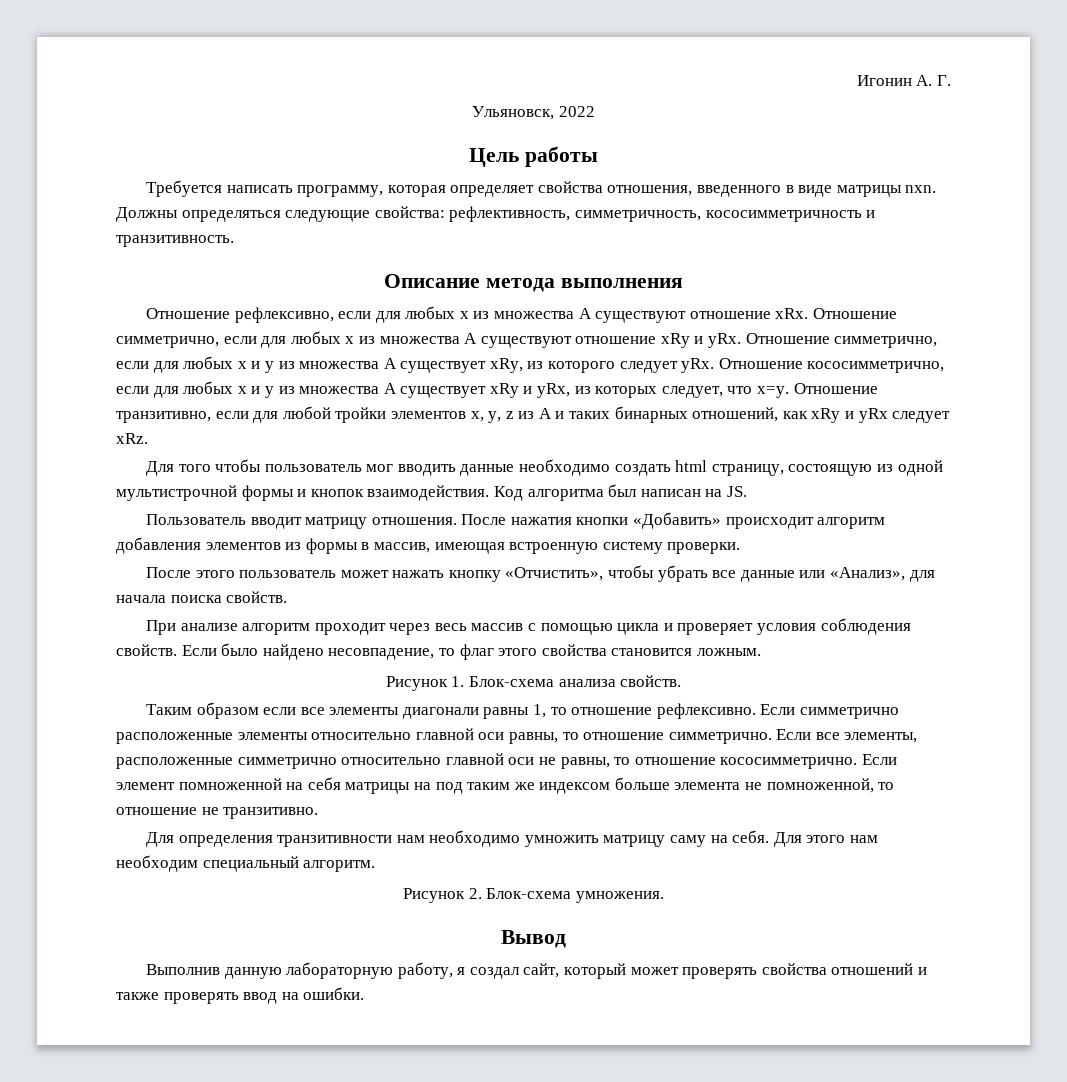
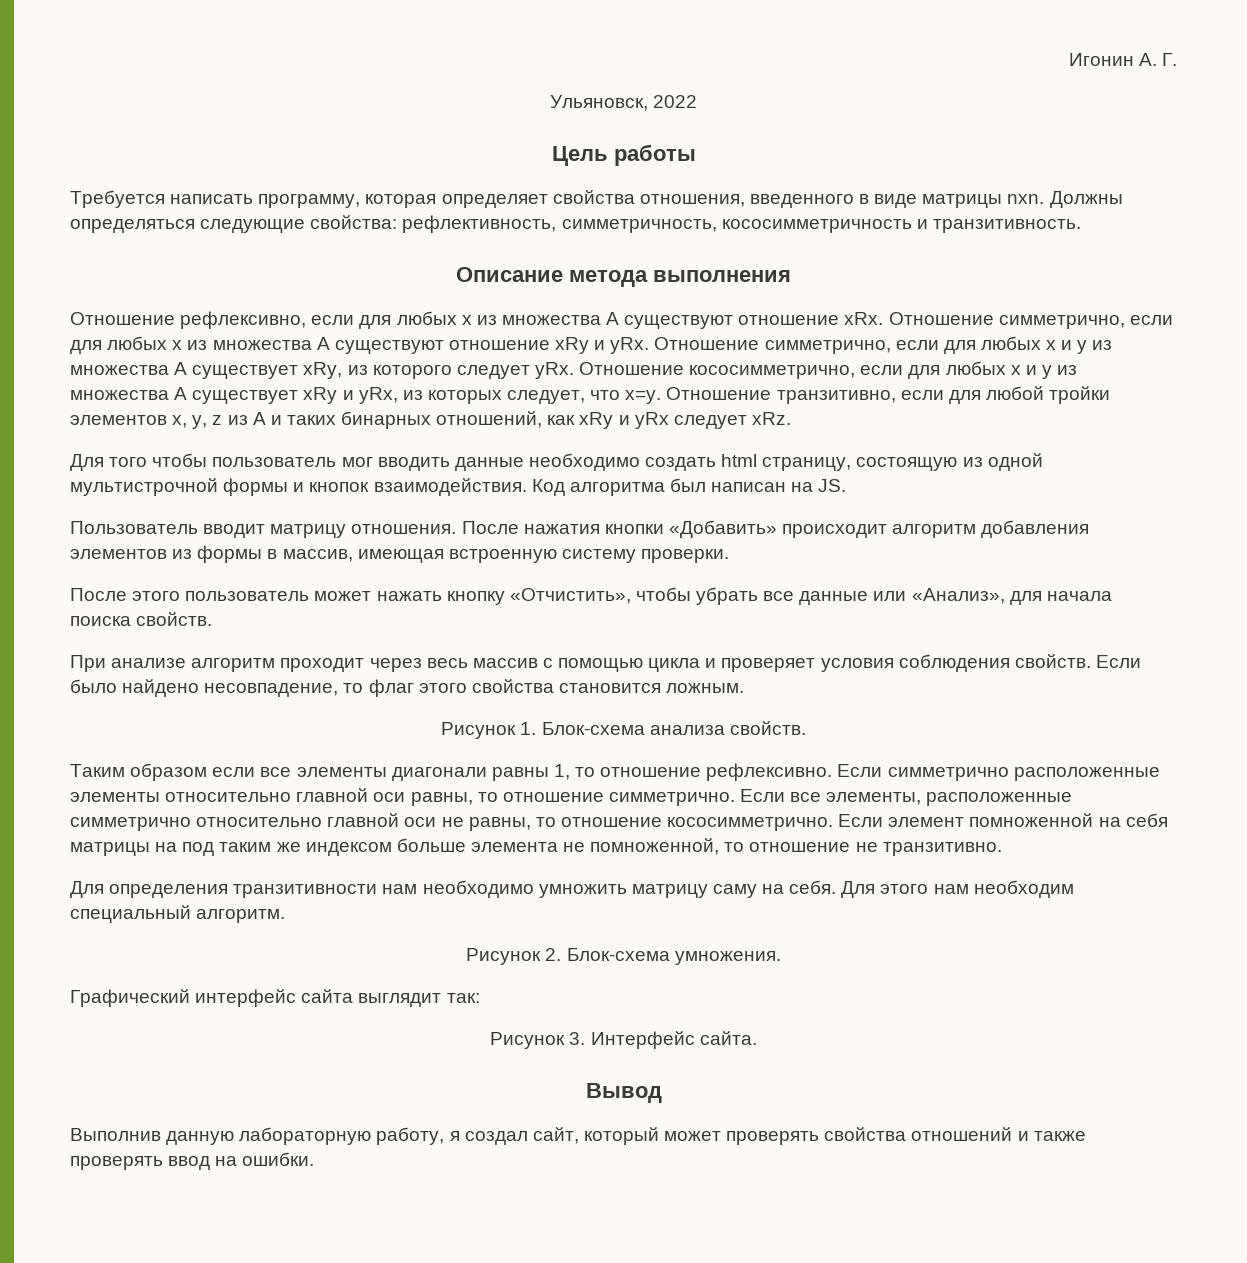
+ Графический интерфейс сайта выглядит так:
+ Рисунок 3. Интерфейс сайта.

